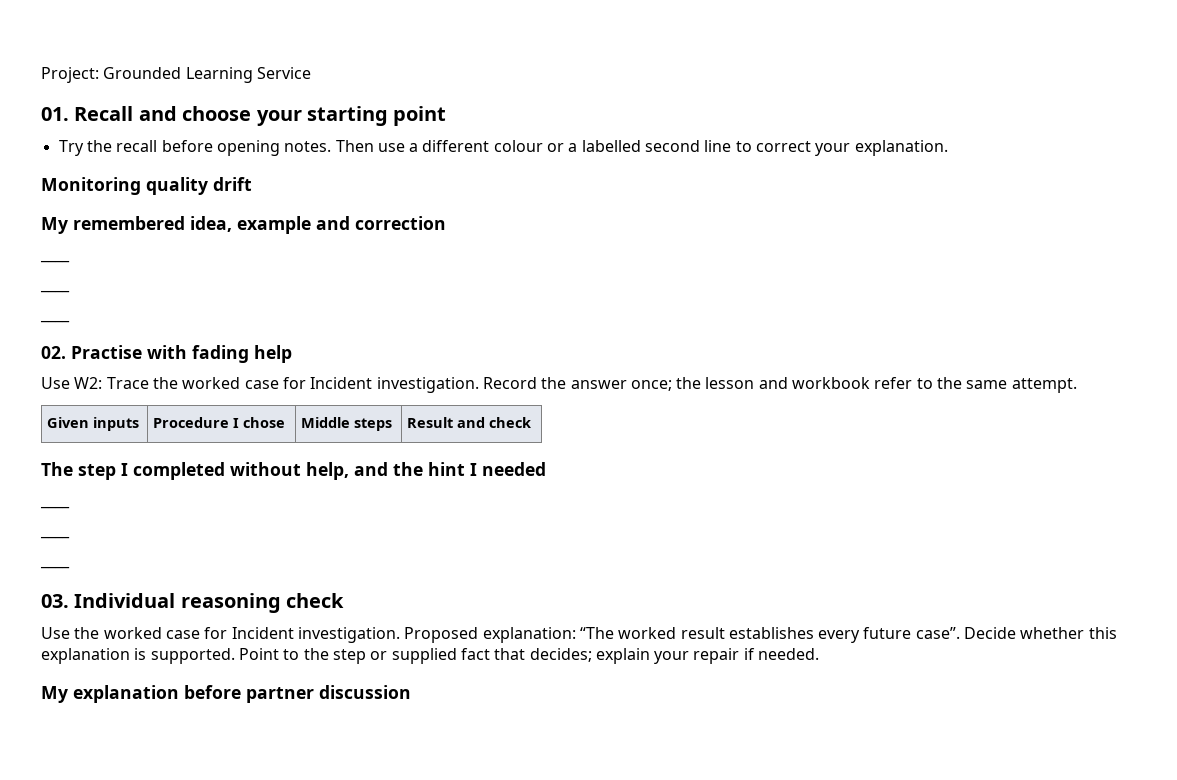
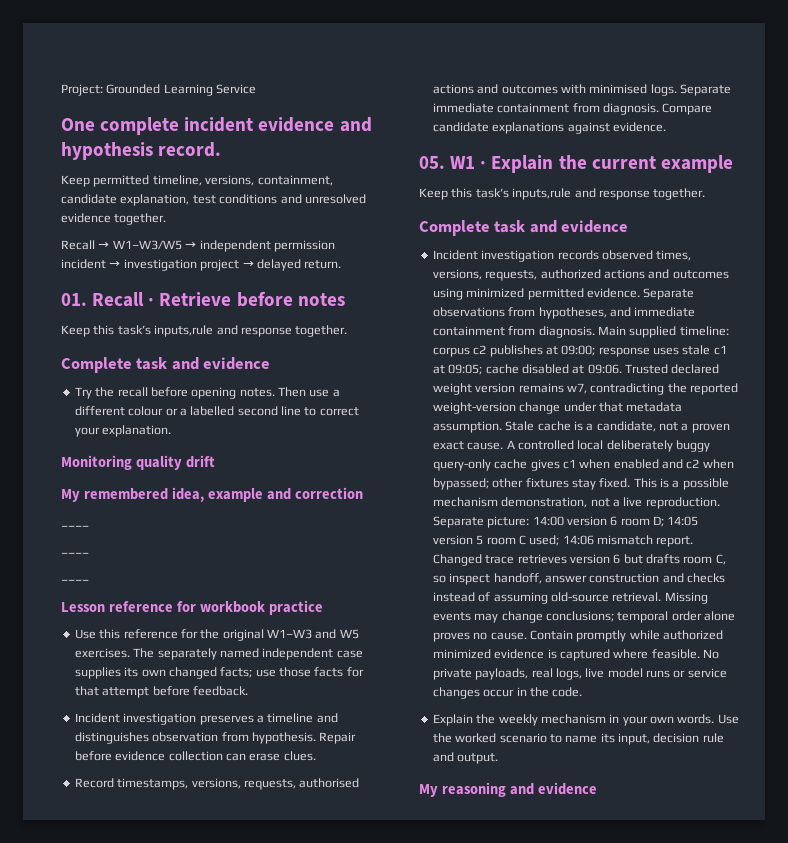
- 01. Recall and choose your starting point
+ One complete incident evidence and hypothesis record.
+ Keep permitted timeline, versions, containment, candidate explanation, test conditions and unresolved evidence together.
+ Recall → W1–W3/W5 → independent permission incident → investigation project → delayed return.
+ 01. Recall · Retrieve before notes
+ Keep this task’s inputs,rule and response together.
+ Complete task and evidence
- 02. Practise with fading help
- Use W2: Trace the worked case for Incident investigation. Record the answer once; the lesson and workbook refer to the same attempt.
- Given inputs | Procedure I chose | Middle steps | Result and check
- The step I completed without help, and the hint I needed
- ____
- ____
- ____
- 03. Individual reasoning check
- Use the worked case for Incident investigation. Proposed explanation: “The worked result establishes every future case”. Decide whether this explanation is supported. Point to the step or supplied fact that decides; explain your repair if needed.
- My explanation before partner discussion
+ Lesson reference for workbook practice
+ Use this reference for the original W1–W3 and W5 exercises. The separately named independent case supplies its own changed facts; use those facts for that attempt before feedback.
+ Incident investigation preserves a timeline and distinguishes observation from hypothesis. Repair before evidence collection can erase clues.
+ Record timestamps, versions, requests, authorised actions and outcomes with minimised logs. Separate immediate containment from diagnosis. Compare candidate explanations against evidence.
+ 05. W1 · Explain the current example
+ Keep this task’s inputs,rule and response together.
+ Complete task and evidence
+ Incident investigation records observed times, versions, requests, authorized actions and outcomes using minimized permitted evidence. Separate observations from hypotheses, and immediate containment from diagnosis. Main supplied timeline: corpus c2 publishes at 09:00; response uses stale c1 at 09:05; cache disabled at 09:06. Trusted declared weight version remains w7, contradicting the reported weight-version change under that metadata assumption. Stale cache is a candidate, not a proven exact cause. A controlled local deliberately buggy query-only cache gives c1 when enabled and c2 when bypassed; other fixtures stay fixed. This is a possible mechanism demonstration, not a live reproduction. Separate picture: 14:00 version 6 room D; 14:05 version 5 room C used; 14:06 mismatch report. Changed trace retrieves version 6 but drafts room C, so inspect handoff, answer construction and checks instead of assuming old-source retrieval. Missing events may change conclusions; temporal order alone proves no cause. Contain promptly while authorized minimized evidence is captured where feasible. No private payloads, real logs, live model runs or service changes occur in the code.
+ Explain the weekly mechanism in your own words. Use the worked scenario to name its input, decision rule and output.
+ My reasoning and evidence

